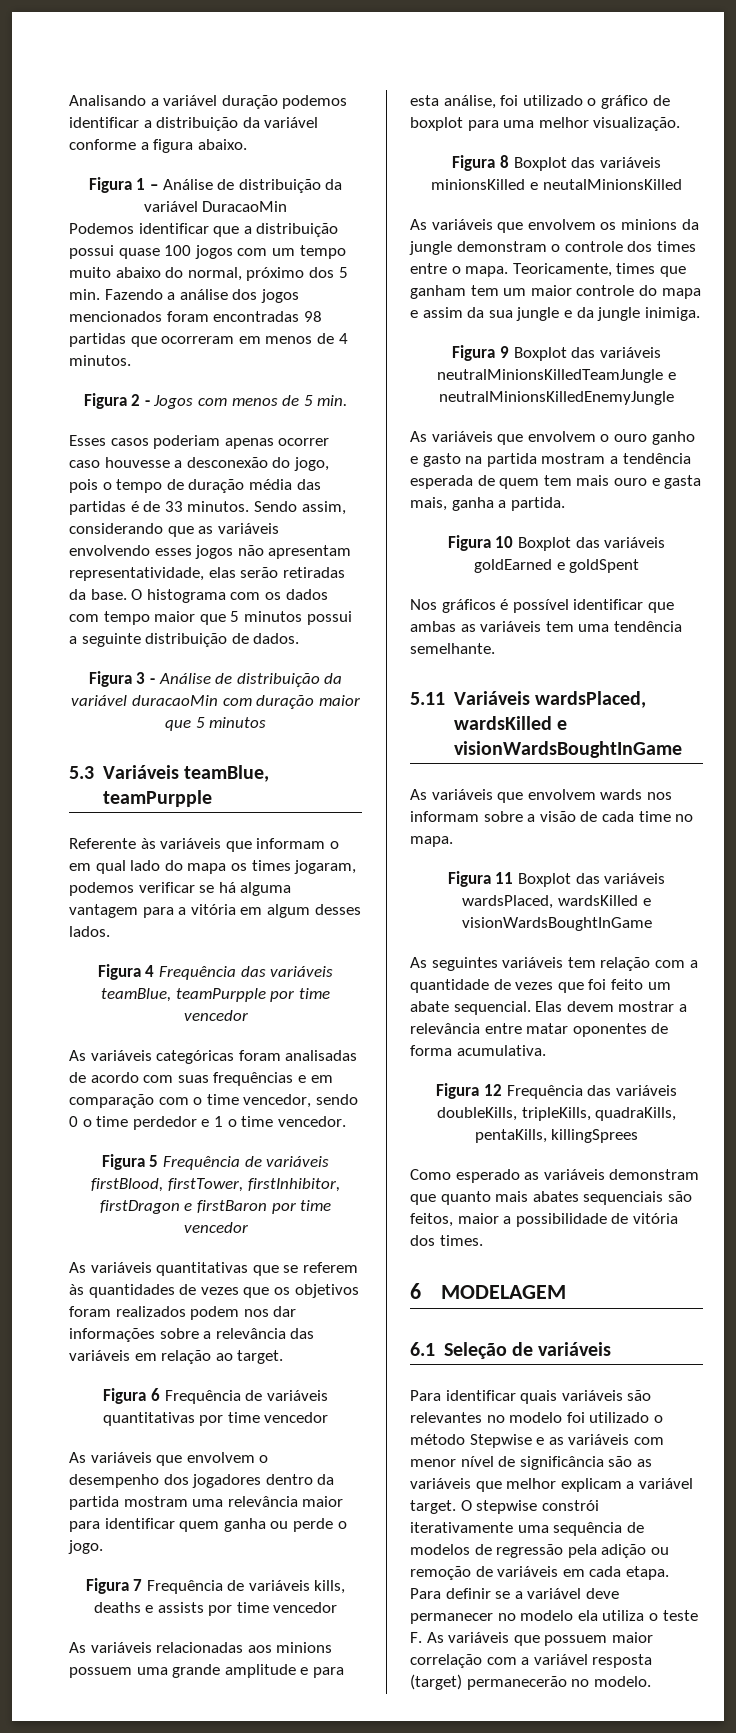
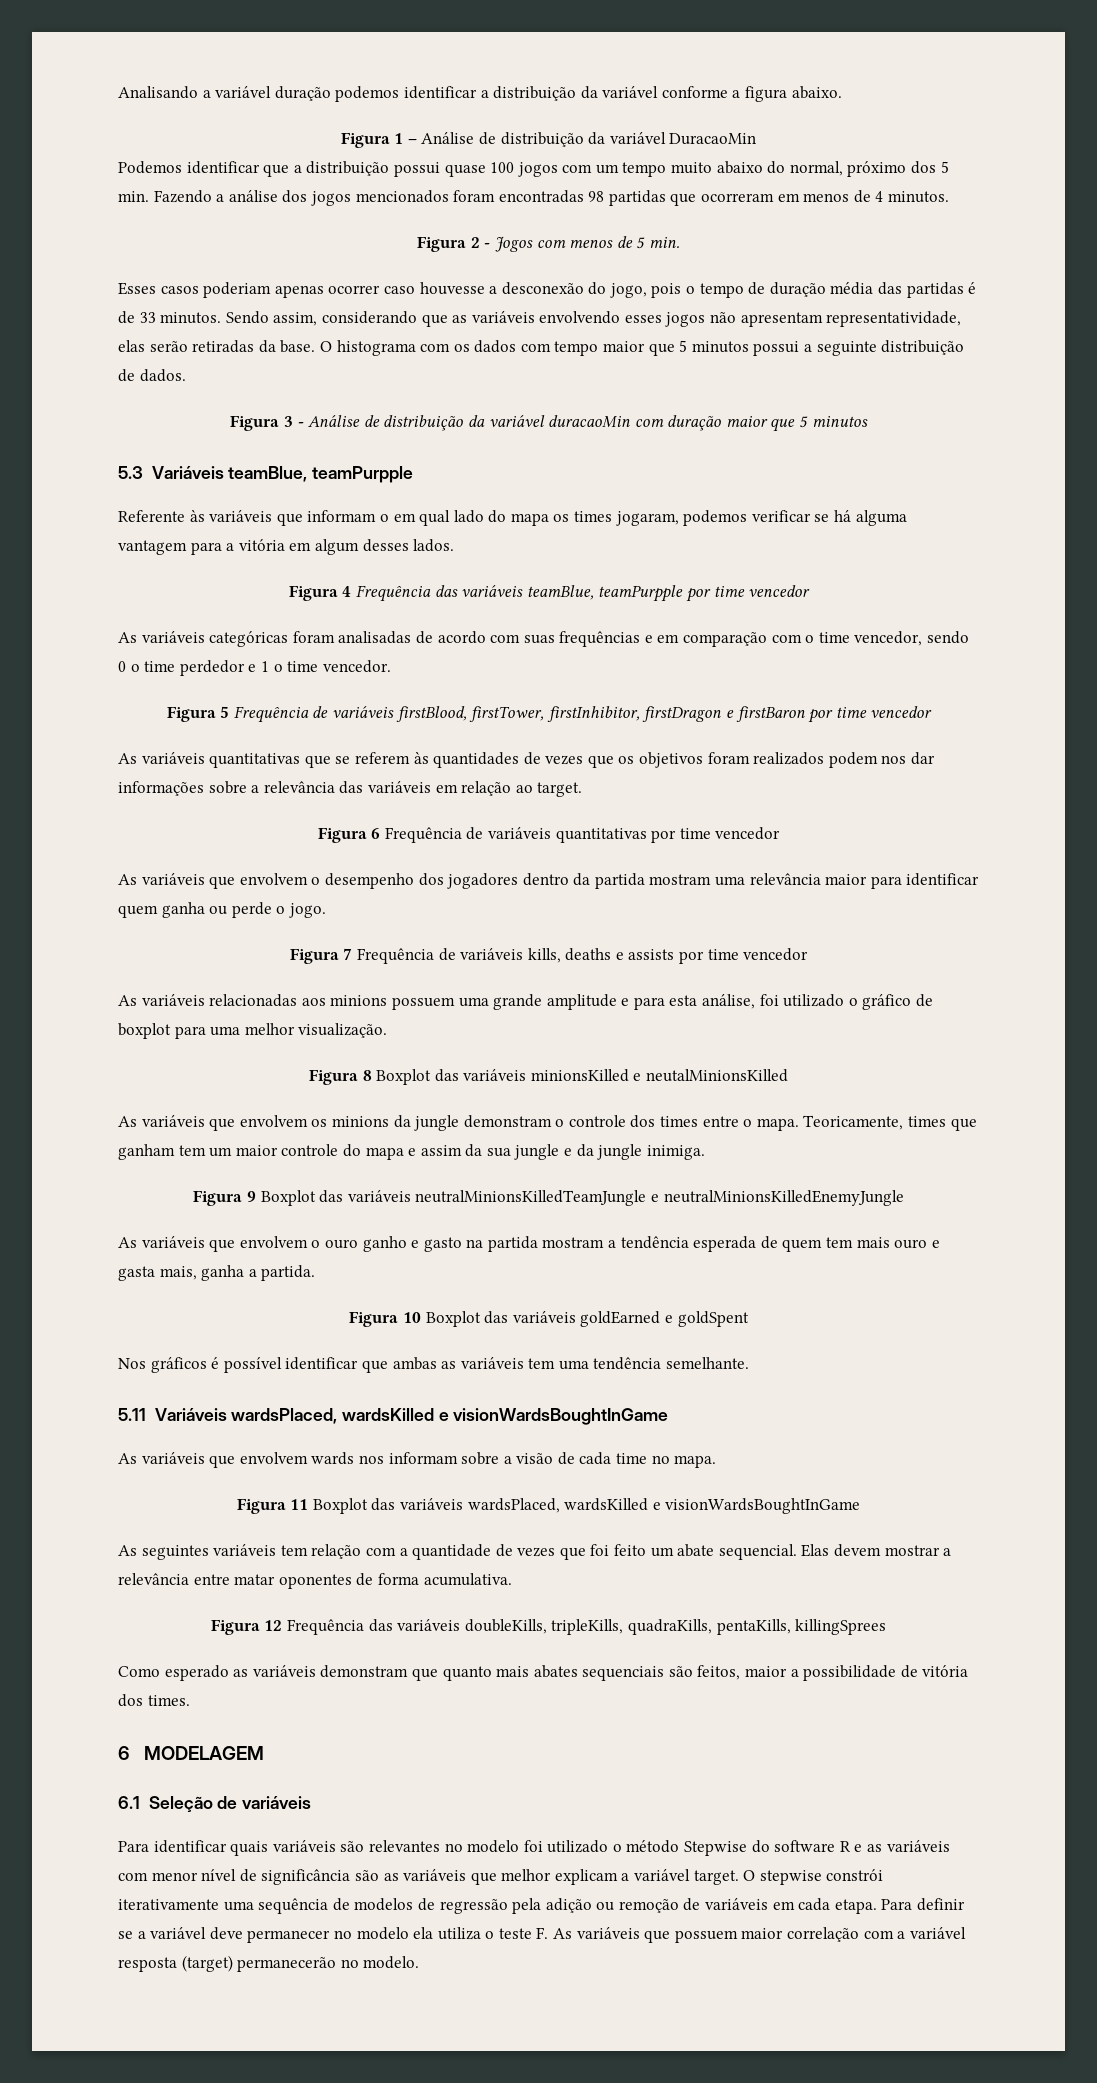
- Para identificar quais variáveis são relevantes no modelo foi utilizado o método Stepwise e as variáveis com menor nível de significância são as variáveis que melhor explicam a variável target.
+ Para identificar quais variáveis são relevantes no modelo foi utilizado o método Stepwise do software R e as variáveis com menor nível de significância são as variáveis que melhor explicam a variável target.

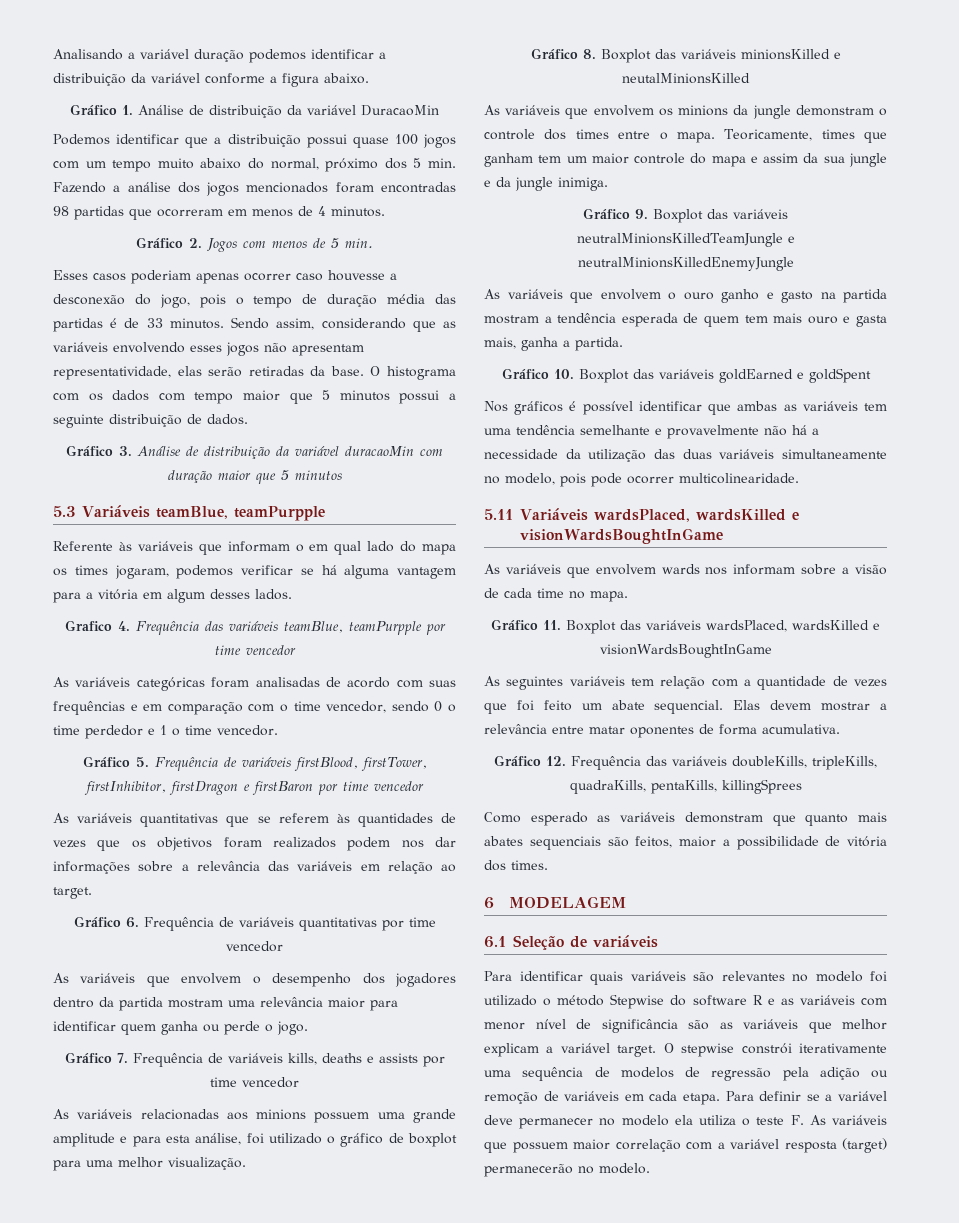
- Figura 1 – Análise de distribuição da variável DuracaoMin
+ Gráfico 1. Análise de distribuição da variável DuracaoMin
- Figura 2 - Jogos com menos de 5 min.
+ Gráfico 2. Jogos com menos de 5 min.
- Figura 3 - Análise de distribuição da variável duracaoMin com duração maior que 5 minutos
+ Gráfico 3. Análise de distribuição da variável duracaoMin com duração maior que 5 minutos
- Figura 4 Frequência das variáveis teamBlue, teamPurpple por time vencedor
+ Grafico 4. Frequência das variáveis teamBlue, teamPurpple por time vencedor
- Figura 5 Frequência de variáveis firstBlood, firstTower, firstInhibitor, firstDragon e firstBaron por time vencedor
+ Gráfico 5. Frequência de variáveis firstBlood, firstTower, firstInhibitor, firstDragon e firstBaron por time vencedor
- Figura 6 Frequência de variáveis quantitativas por time vencedor
+ Gráfico 6. Frequência de variáveis quantitativas por time vencedor
- Figura 7 Frequência de variáveis kills, deaths e assists por time vencedor
+ Gráfico 7. Frequência de variáveis kills, deaths e assists por time vencedor
- Figura 8 Boxplot das variáveis minionsKilled e neutalMinionsKilled
+ Gráfico 8. Boxplot das variáveis minionsKilled e neutalMinionsKilled
- Figura 9 Boxplot das variáveis neutralMinionsKilledTeamJungle e neutralMinionsKilledEnemyJungle
+ Gráfico 9. Boxplot das variáveis neutralMinionsKilledTeamJungle e neutralMinionsKilledEnemyJungle
- Figura 10 Boxplot das variáveis goldEarned e goldSpent
+ Gráfico 10. Boxplot das variáveis goldEarned e goldSpent
- Nos gráficos é possível identificar que ambas as variáveis tem uma tendência semelhante.
+ Nos gráficos é possível identificar que ambas as variáveis tem uma tendência semelhante e provavelmente não há a necessidade da utilização das duas variáveis simultaneamente no modelo, pois pode ocorrer multicolinearidade.
- Figura 11 Boxplot das variáveis wardsPlaced, wardsKilled e visionWardsBoughtInGame
+ Gráfico 11. Boxplot das variáveis wardsPlaced, wardsKilled e visionWardsBoughtInGame
- Figura 12 Frequência das variáveis doubleKills, tripleKills, quadraKills, pentaKills, killingSprees
+ Gráfico 12. Frequência das variáveis doubleKills, tripleKills, quadraKills, pentaKills, killingSprees

